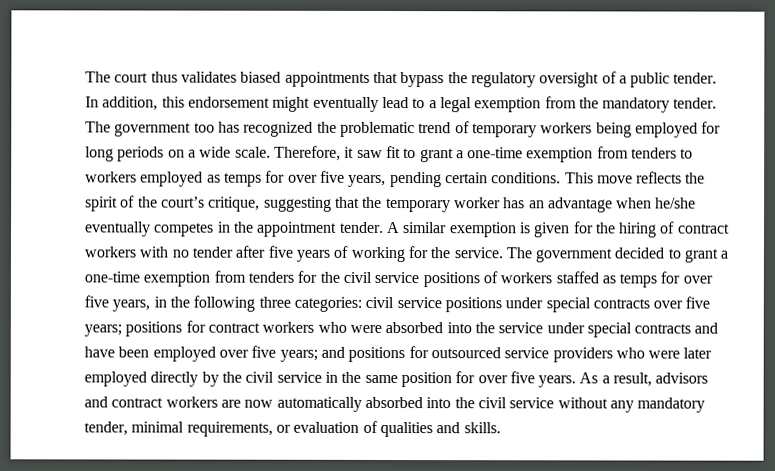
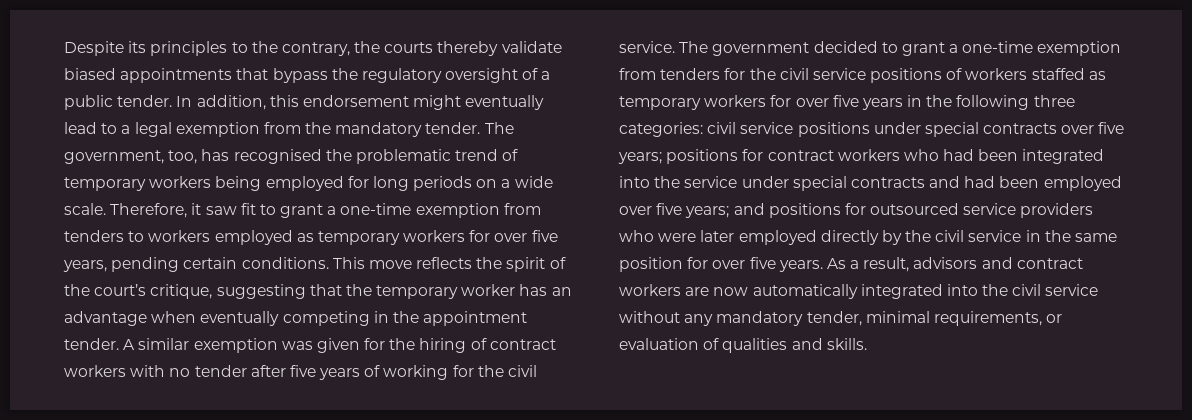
- The court thus validates biased appointments that bypass the regulatory oversight of a public tender.
+ Despite its principles to the contrary, the courts thereby validate biased appointments that bypass the regulatory oversight of a public tender.
- The government too has recognized the problematic trend of temporary workers being employed for long periods on a wide scale.
+ The government, too, has recognised the problematic trend of temporary workers being employed for long periods on a wide scale.
- Therefore, it saw fit to grant a one-time exemption from tenders to workers employed as temps for over five years, pending certain conditions.
+ Therefore, it saw fit to grant a one-time exemption from tenders to workers employed as temporary workers for over five years, pending certain conditions.
- This move reflects the spirit of the court’s critique, suggesting that the temporary worker has an advantage when he/she eventually competes in the appointment tender.
+ This move reflects the spirit of the court’s critique, suggesting that the temporary worker has an advantage when eventually competing in the appointment tender.
- A similar exemption is given for the hiring of contract workers with no tender after five years of working for the service.
+ A similar exemption was given for the hiring of contract workers with no tender after five years of working for the civil service.
- The government decided to grant a one-time exemption from tenders for the civil service positions of workers staffed as temps for over five years, in the following three categories:
+ The government decided to grant a one-time exemption from tenders for the civil service positions of workers staffed as temporary workers for over five years in the following three categories:
- positions for contract workers who were absorbed into the service under special contracts and have been employed over five years;
+ positions for contract workers who had been integrated into the service under special contracts and had been employed over five years;
- As a result, advisors and contract workers are now automatically absorbed into the civil service without any mandatory tender, minimal requirements, or evaluation of qualities and skills.
+ As a result, advisors and contract workers are now automatically integrated into the civil service without any mandatory tender, minimal requirements, or evaluation of qualities and skills.

